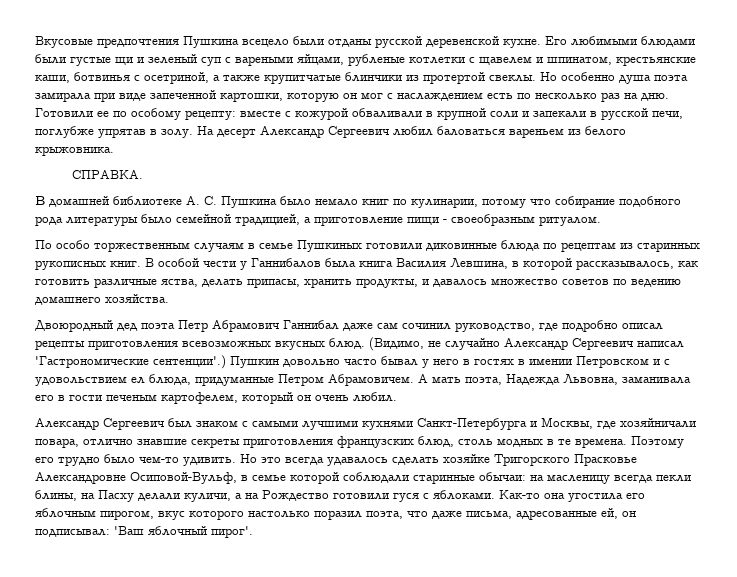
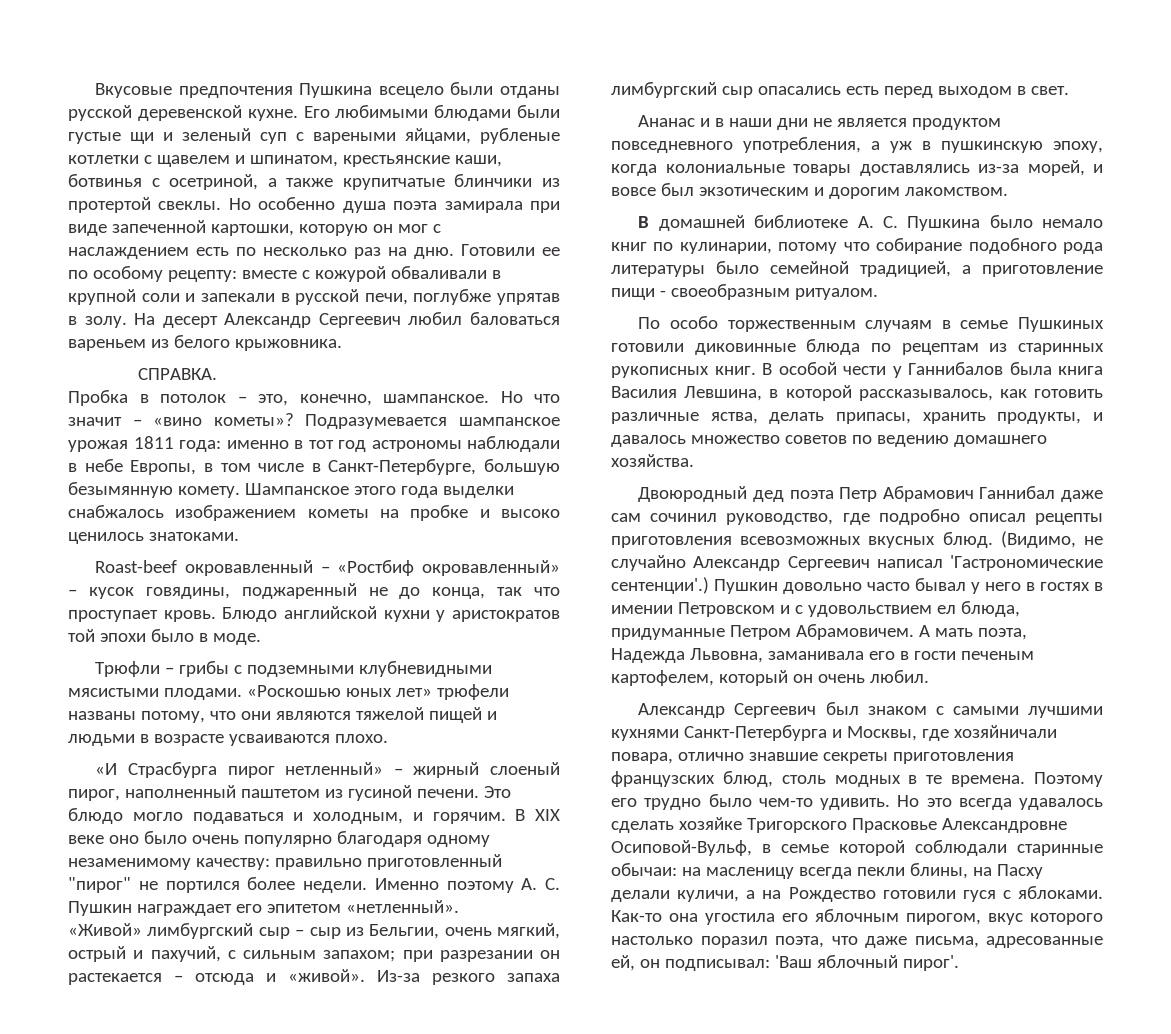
+ Пробка в потолок – это, конечно, шампанское. Но что значит – «вино кометы»? Подразумевается шампанское урожая 1811 года: именно в тот год астрономы наблюдали в небе Европы, в том числе в Санкт-Петербурге, большую безымянную комету. Шампанское этого года выделки снабжалось изображением кометы на пробке и высоко ценилось знатоками.
+ Roast-beef окровавленный – «Ростбиф окровавленный» – кусок говядины, поджаренный не до конца, так что проступает кровь. Блюдо английской кухни у аристократов той эпохи было в моде.
+ Трюфли – грибы с подземными клубневидными мясистыми плодами. «Роскошью юных лет» трюфели названы потому, что они являются тяжелой пищей и людьми в возрасте усваиваются плохо.
+ «И Страсбурга пирог нетленный» – жирный слоеный пирог, наполненный паштетом из гусиной печени. Это блюдо могло подаваться и холодным, и горячим. В XIX веке оно было очень популярно благодаря одному незаменимому качеству: правильно приготовленный "пирог" не портился более недели. Именно поэтому А. С. Пушкин награждает его эпитетом «нетленный».
+ «Живой» лимбургский сыр – сыр из Бельгии, очень мягкий, острый и пахучий, с сильным запахом; при разрезании он растекается – отсюда и «живой». Из-за резкого запаха лимбургский сыр опасались есть перед выходом в свет.
+ Ананас и в наши дни не является продуктом повседневного употребления, а уж в пушкинскую эпоху, когда колониальные товары доставлялись из-за морей, и вовсе был экзотическим и дорогим лакомством.

